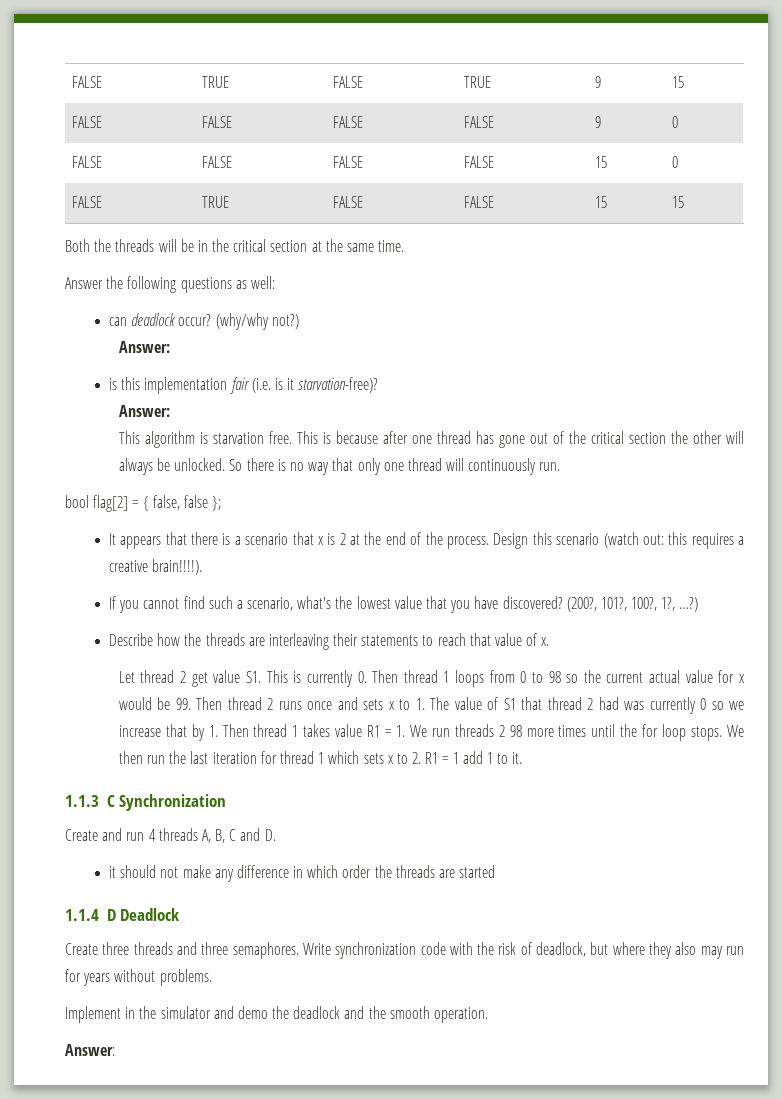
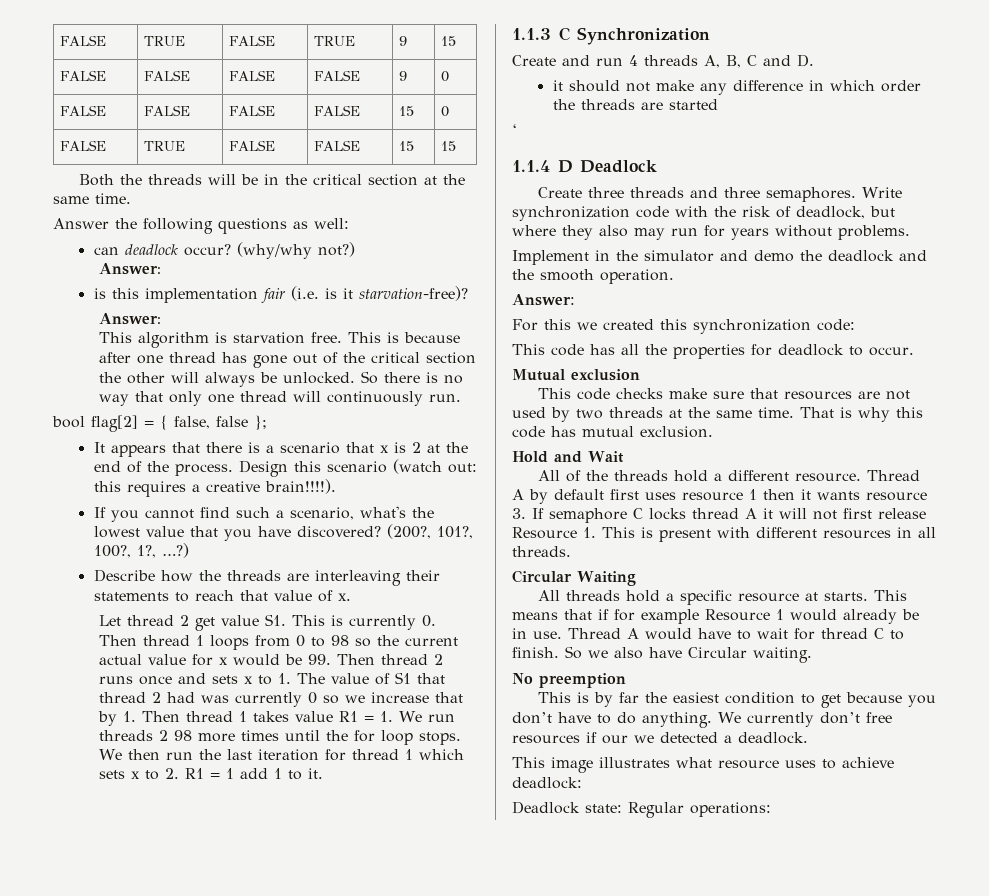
+ ‘
+ For this we created this synchronization code:
+ This code has all the properties for deadlock to occur.
+ Mutual exclusion
+ This code checks make sure that resources are not used by two threads at the same time. That is why this code has mutual exclusion.
+ Hold and Wait
+ All of the threads hold a different resource. Thread A by default first uses resource 1 then it wants resource 3. If semaphore C locks thread A it will not first release Resource 1. This is present with different resources in all threads.
+ Circular Waiting
+ All threads hold a specific resource at starts. This means that if for example Resource 1 would already be in use. Thread A would have to wait for thread C to finish. So we also have Circular waiting.
+ No preemption
+ This is by far the easiest condition to get because you don’t have to do anything. We currently don’t free resources if our we detected a deadlock.
+ This image illustrates what resource uses to achieve deadlock:
+ Deadlock state: Regular operations:

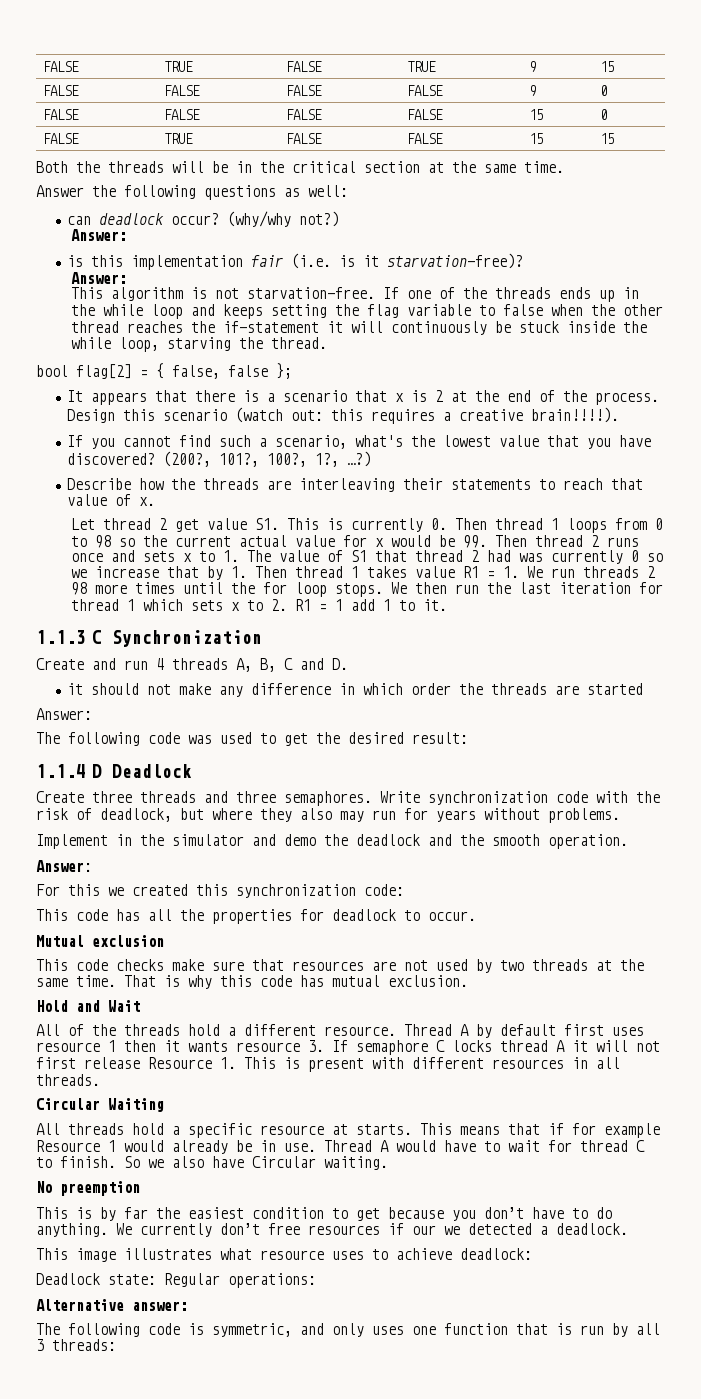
- This algorithm is starvation free. This is because after one thread has gone out of the critical section the other will always be unlocked. So there is no way that only one thread will continuously run.
+ This algorithm is not starvation-free. If one of the threads ends up in the while loop and keeps setting the flag variable to false when the other thread reaches the if-statement it will continuously be stuck inside the while loop, starving the thread.
  it should not make any difference in which order the threads are started
- ‘
+ Answer:
+ The following code was used to get the desired result:
+ Alternative answer:
+ The following code is symmetric, and only uses one function that is run by all 3 threads:

